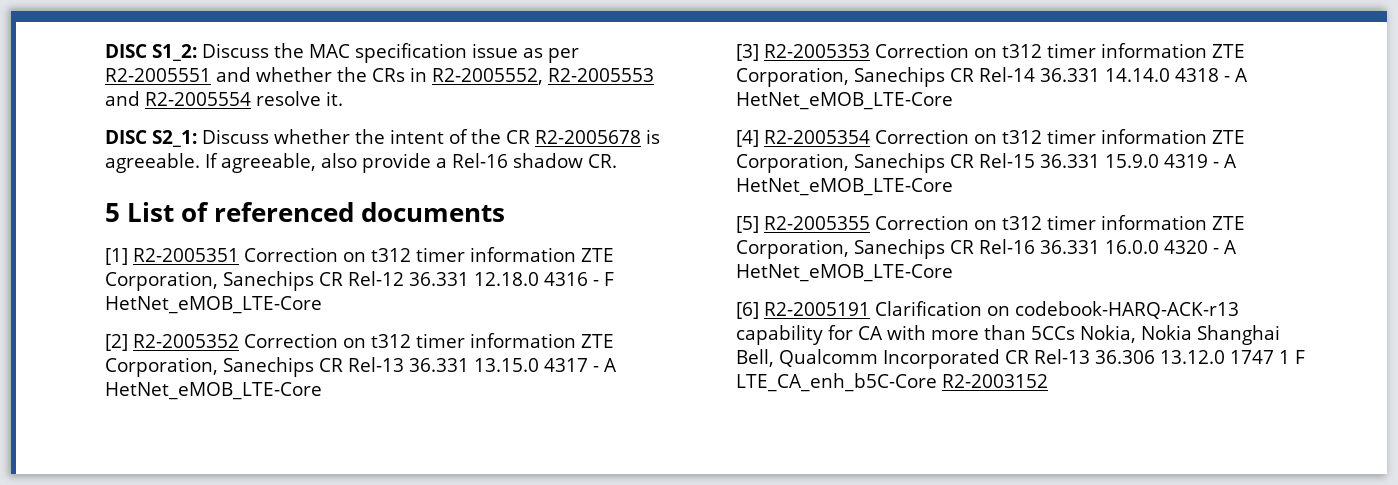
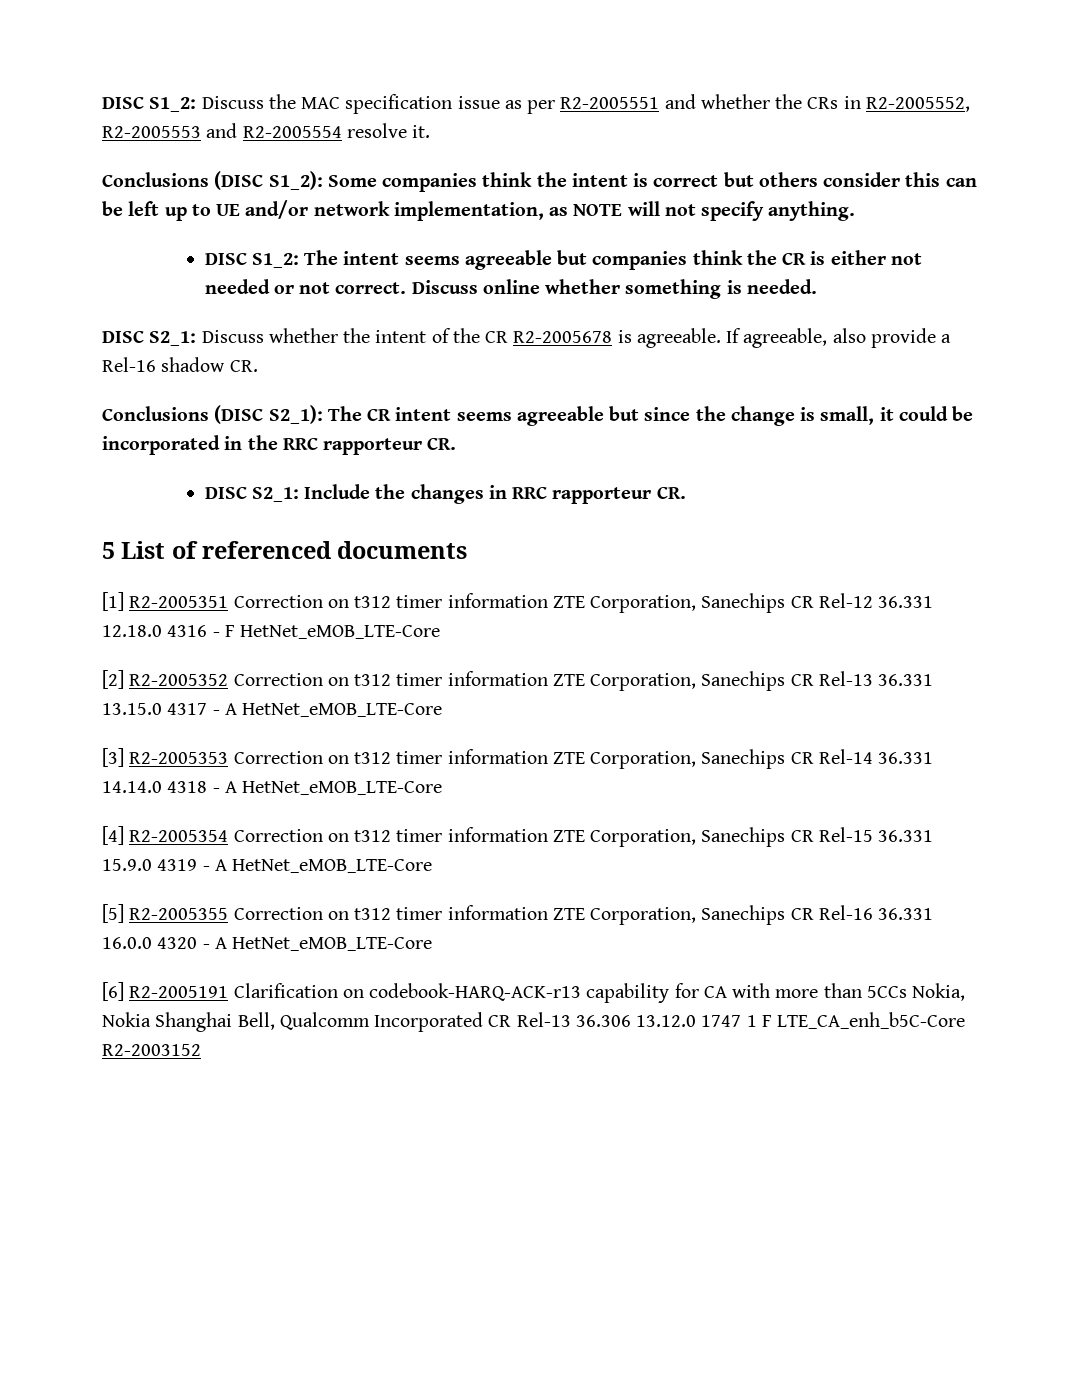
+ Conclusions (DISC S1_2): Some companies think the intent is correct but others consider this can be left up to UE and/or network implementation, as NOTE will not specify anything.
+ DISC S1_2: The intent seems agreeable but companies think the CR is either not needed or not correct. Discuss online whether something is needed.
+ Conclusions (DISC S2_1): The CR intent seems agreeable but since the change is small, it could be incorporated in the RRC rapporteur CR.
+ DISC S2_1: Include the changes in RRC rapporteur CR.

